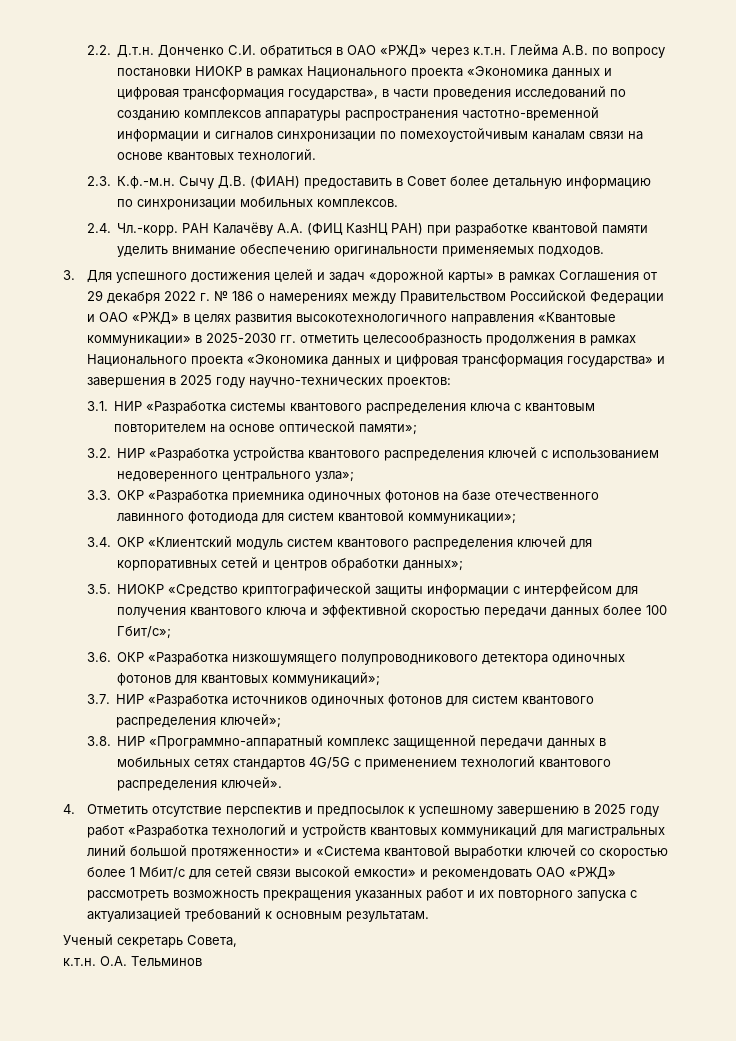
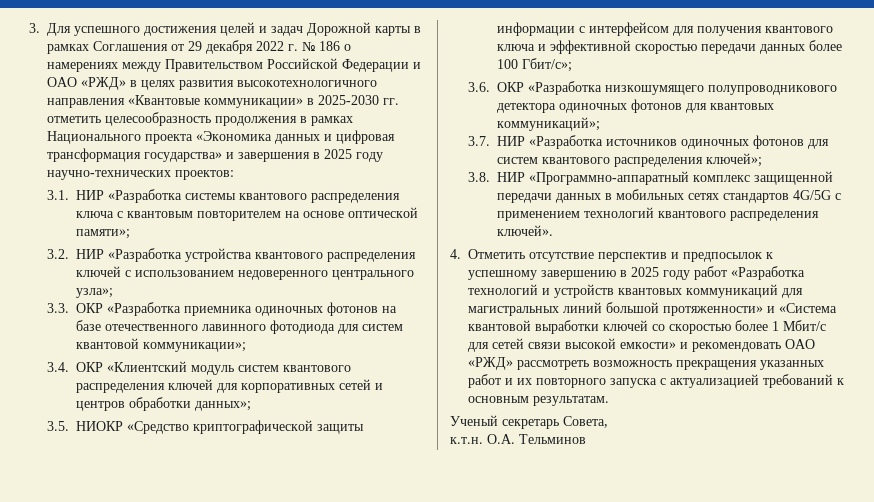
- 2.2. Д.т.н. Донченко С.И. обратиться в ОАО «РЖД» через к.т.н. Глейма А.В. по вопросу постановки НИОКР в рамках Национального проекта «Экономика данных и цифровая трансформация государства», в части проведения исследований по созданию комплексов аппаратуры распространения частотно-временной информации и сигналов синхронизации по помехоустойчивым каналам связи на основе квантовых технологий.
- 2.3. К.ф.-м.н. Сычу Д.В. (ФИАН) предоставить в Совет более детальную информацию по синхронизации мобильных комплексов.
- 2.4. Чл.-корр. РАН Калачёву А.А. (ФИЦ КазНЦ РАН) при разработке квантовой памяти уделить внимание обеспечению оригинальности применяемых подходов.
- 3. Для успешного достижения целей и задач «дорожной карты» в рамках Соглашения от 29 декабря 2022 г. № 186 о намерениях между Правительством Российской Федерации и ОАО «РЖД» в целях развития высокотехнологичного направления «Квантовые коммуникации» в 2025-2030 гг. отметить целесообразность продолжения в рамках Национального проекта «Экономика данных и цифровая трансформация государства» и завершения в 2025 году научно-технических проектов:
+ 3. Для успешного достижения целей и задач Дорожной карты в рамках Соглашения от 29 декабря 2022 г. № 186 о намерениях между Правительством Российской Федерации и ОАО «РЖД» в целях развития высокотехнологичного направления «Квантовые коммуникации» в 2025-2030 гг. отметить целесообразность продолжения в рамках Национального проекта «Экономика данных и цифровая трансформация государства» и завершения в 2025 году научно-технических проектов:

